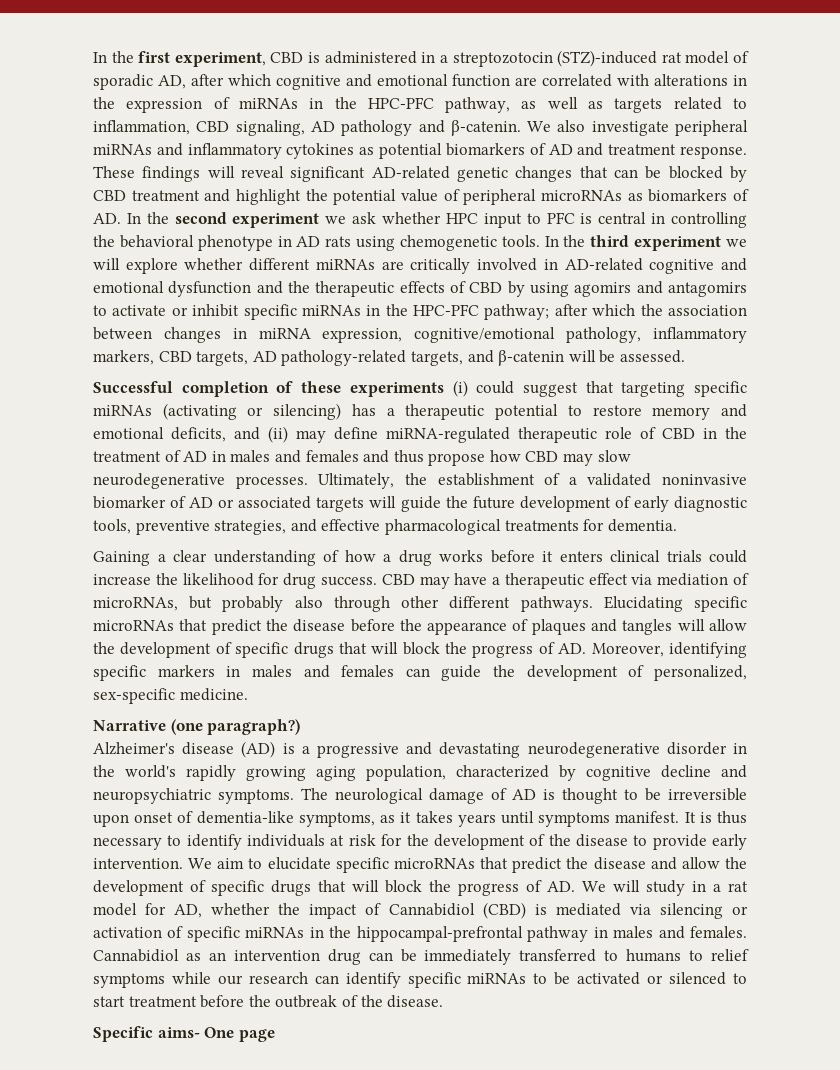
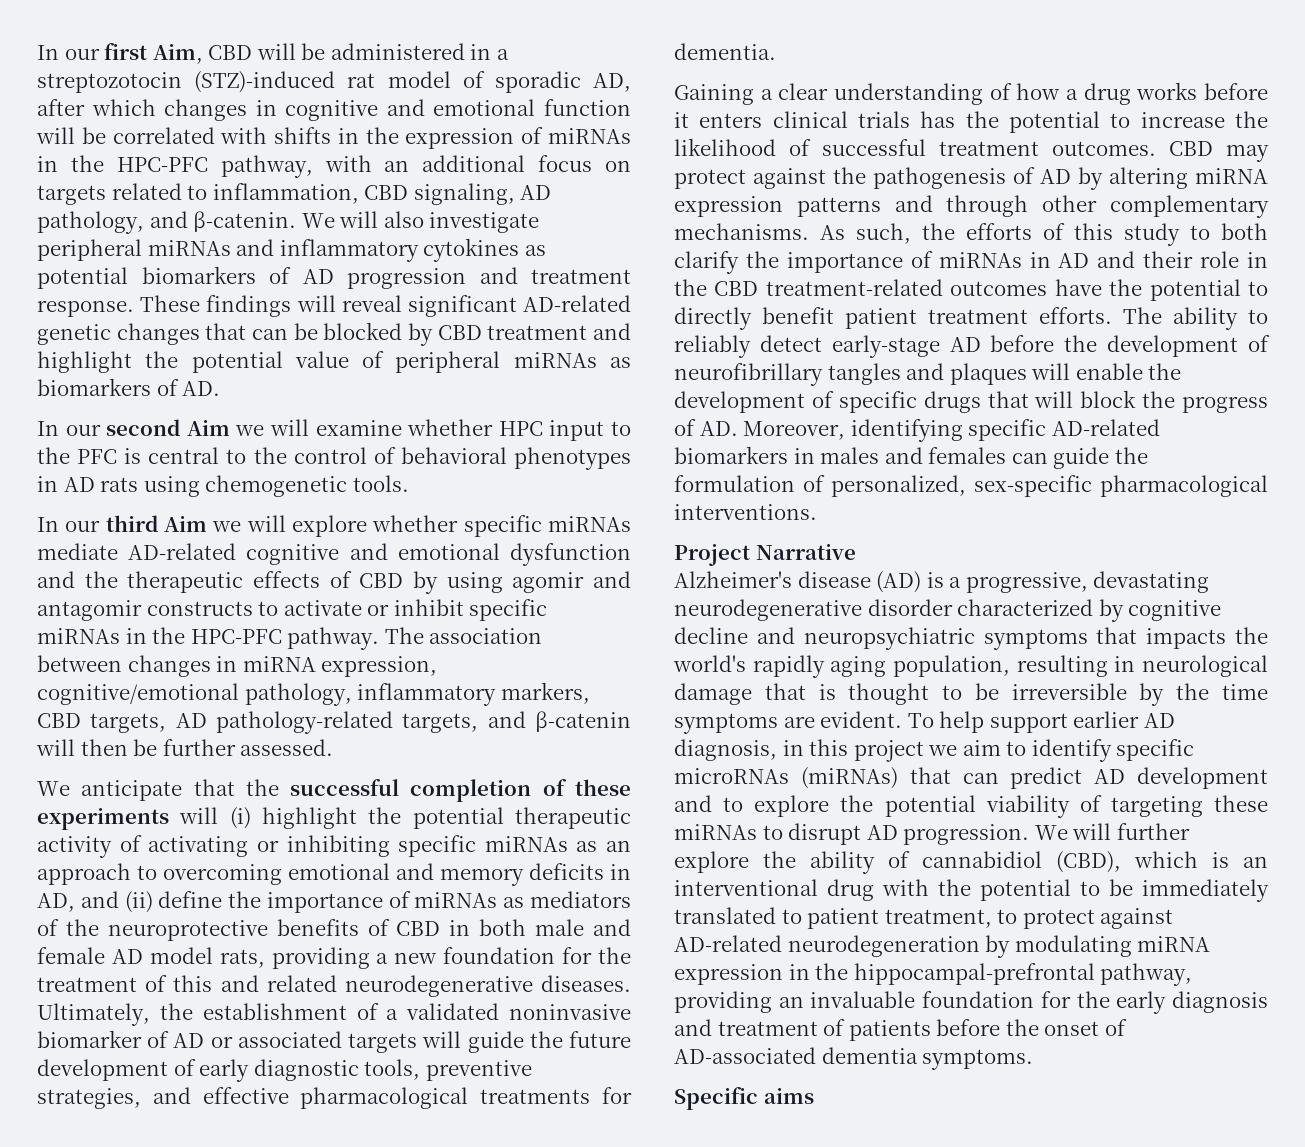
- In the first experiment, CBD is administered in a streptozotocin (STZ)-induced rat model of sporadic AD, after which cognitive and emotional function are correlated with alterations in the expression of miRNAs in the HPC-PFC pathway, as well as targets related to inflammation, CBD signaling, AD pathology and β-catenin.
+ In our first Aim, CBD will be administered in a streptozotocin (STZ)-induced rat model of sporadic AD, after which changes in cognitive and emotional function will be correlated with shifts in the expression of miRNAs in the HPC-PFC pathway, with an additional focus on targets related to inflammation, CBD signaling, AD pathology, and β-catenin.
- We also investigate peripheral miRNAs and inflammatory cytokines as potential biomarkers of AD and treatment response.
+ We will also investigate peripheral miRNAs and inflammatory cytokines as potential biomarkers of AD progression and treatment response.
- These findings will reveal significant AD-related genetic changes that can be blocked by CBD treatment and highlight the potential value of peripheral microRNAs as biomarkers of AD. In the second experiment we ask whether HPC input to PFC is central in controlling the behavioral phenotype in AD rats using chemogenetic tools. In the third experiment we will explore whether different miRNAs are critically involved in AD-related cognitive and emotional dysfunction and the therapeutic effects of CBD by using agomirs and antagomirs to activate or inhibit specific miRNAs in the HPC-PFC pathway; after which the association between changes in miRNA expression, cognitive/emotional pathology, inflammatory markers, CBD targets, AD pathology-related targets, and β-catenin will be assessed.
- Successful completion of these experiments (i) could suggest that targeting specific miRNAs (activating or silencing) has a therapeutic potential to restore memory and emotional deficits, and (ii) may define miRNA-regulated therapeutic role of CBD in the treatment of AD in males and females and thus propose how CBD may slow neurodegenerative processes.
+ These findings will reveal significant AD-related genetic changes that can be blocked by CBD treatment and highlight the potential value of peripheral miRNAs as biomarkers of AD.
+ In our second Aim we will examine whether HPC input to the PFC is central to the control of behavioral phenotypes in AD rats using chemogenetic tools.
+ In our third Aim we will explore whether specific miRNAs mediate AD-related cognitive and emotional dysfunction and the therapeutic effects of CBD by using agomir and antagomir constructs to activate or inhibit specific miRNAs in the HPC-PFC pathway. The association between changes in miRNA expression, cognitive/emotional pathology, inflammatory markers, CBD targets, AD pathology-related targets, and β-catenin will then be further assessed.
+ We anticipate that the successful completion of these experiments will (i) highlight the potential therapeutic activity of activating or inhibiting specific miRNAs as an approach to overcoming emotional and memory deficits in AD, and (ii) define the importance of miRNAs as mediators of the neuroprotective benefits of CBD in both male and female AD model rats, providing a new foundation for the treatment of this and related neurodegenerative diseases.
- Gaining a clear understanding of how a drug works before it enters clinical trials could increase the likelihood for drug success. CBD may have a therapeutic effect via mediation of microRNAs, but probably also through other different pathways. Elucidating specific microRNAs that predict the disease before the appearance of plaques and tangles will allow the development of specific drugs that will block the progress of AD. Moreover, identifying specific markers in males and females can guide the development of personalized, sex-specific medicine.
- Narrative (one paragraph?)
+ Gaining a clear understanding of how a drug works before it enters clinical trials has the potential to increase the likelihood of successful treatment outcomes. CBD may protect against the pathogenesis of AD by altering miRNA expression patterns and through other complementary mechanisms. As such, the efforts of this study to both clarify the importance of miRNAs in AD and their role in the CBD treatment-related outcomes have the potential to directly benefit patient treatment efforts. The ability to reliably detect early-stage AD before the development of neurofibrillary tangles and plaques will enable the development of specific drugs that will block the progress of AD. Moreover, identifying specific AD-related biomarkers in males and females can guide the formulation of personalized, sex-specific pharmacological interventions.
+ Project Narrative
- Alzheimer's disease (AD) is a progressive and devastating neurodegenerative disorder in the world's rapidly growing aging population, characterized by cognitive decline and neuropsychiatric symptoms. The neurological damage of AD is thought to be irreversible upon onset of dementia-like symptoms, as it takes years until symptoms manifest. It is thus necessary to identify individuals at risk for the development of the disease to provide early intervention. We aim to elucidate specific microRNAs that predict the disease and allow the development of specific drugs that will block the progress of AD. We will study in a rat model for AD, whether the impact of Cannabidiol (CBD) is mediated via silencing or activation of specific miRNAs in the hippocampal-prefrontal pathway in males and females. Cannabidiol as an intervention drug can be immediately transferred to humans to relief symptoms while our research can identify specific miRNAs to be activated or silenced to start treatment before the outbreak of the disease.
- Specific aims- One page
+ Alzheimer's disease (AD) is a progressive, devastating neurodegenerative disorder characterized by cognitive decline and neuropsychiatric symptoms that impacts the world's rapidly aging population, resulting in neurological damage that is thought to be irreversible by the time symptoms are evident. To help support earlier AD diagnosis, in this project we aim to identify specific microRNAs (miRNAs) that can predict AD development and to explore the potential viability of targeting these miRNAs to disrupt AD progression. We will further explore the ability of cannabidiol (CBD), which is an interventional drug with the potential to be immediately translated to patient treatment, to protect against AD-related neurodegeneration by modulating miRNA expression in the hippocampal-prefrontal pathway, providing an invaluable foundation for the early diagnosis and treatment of patients before the onset of AD-associated dementia symptoms.
+ Specific aims

